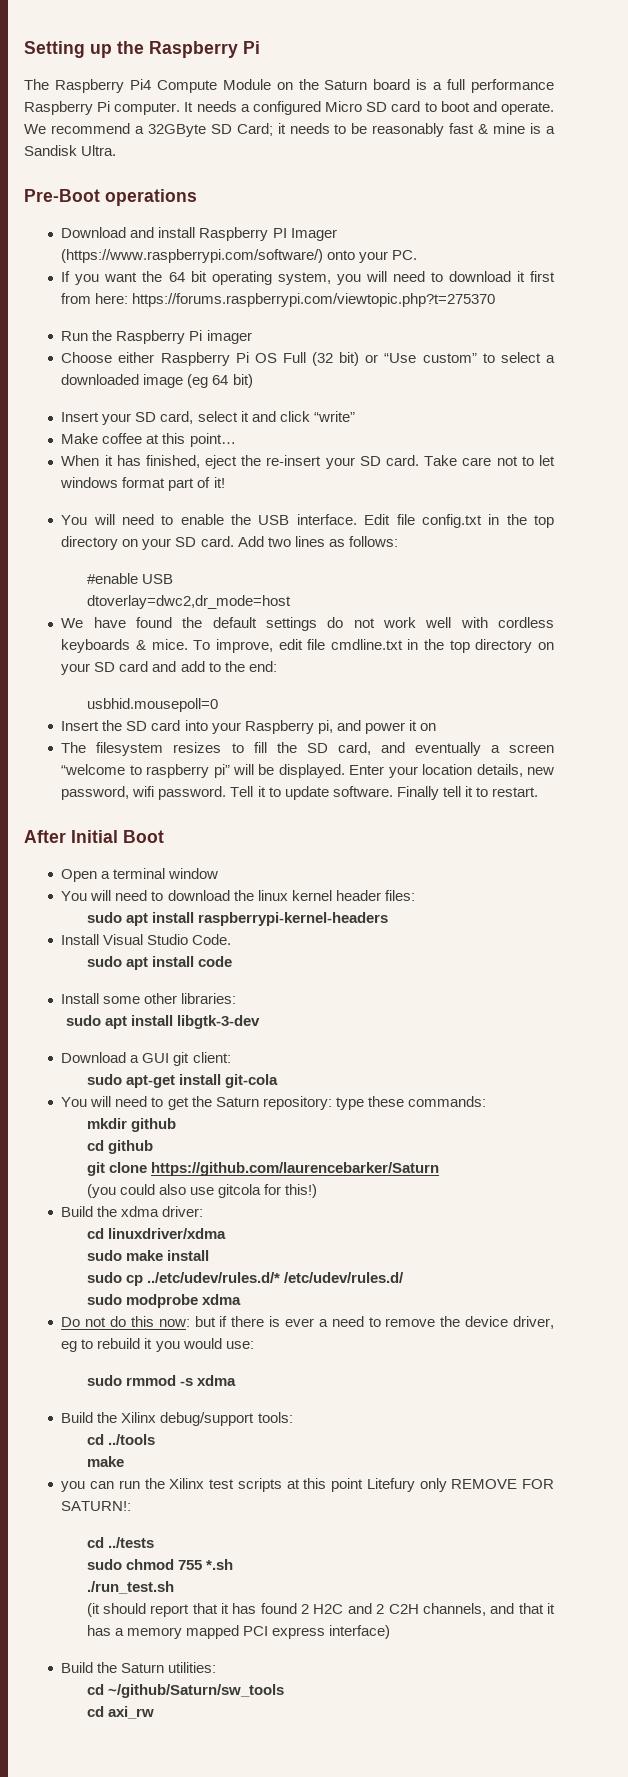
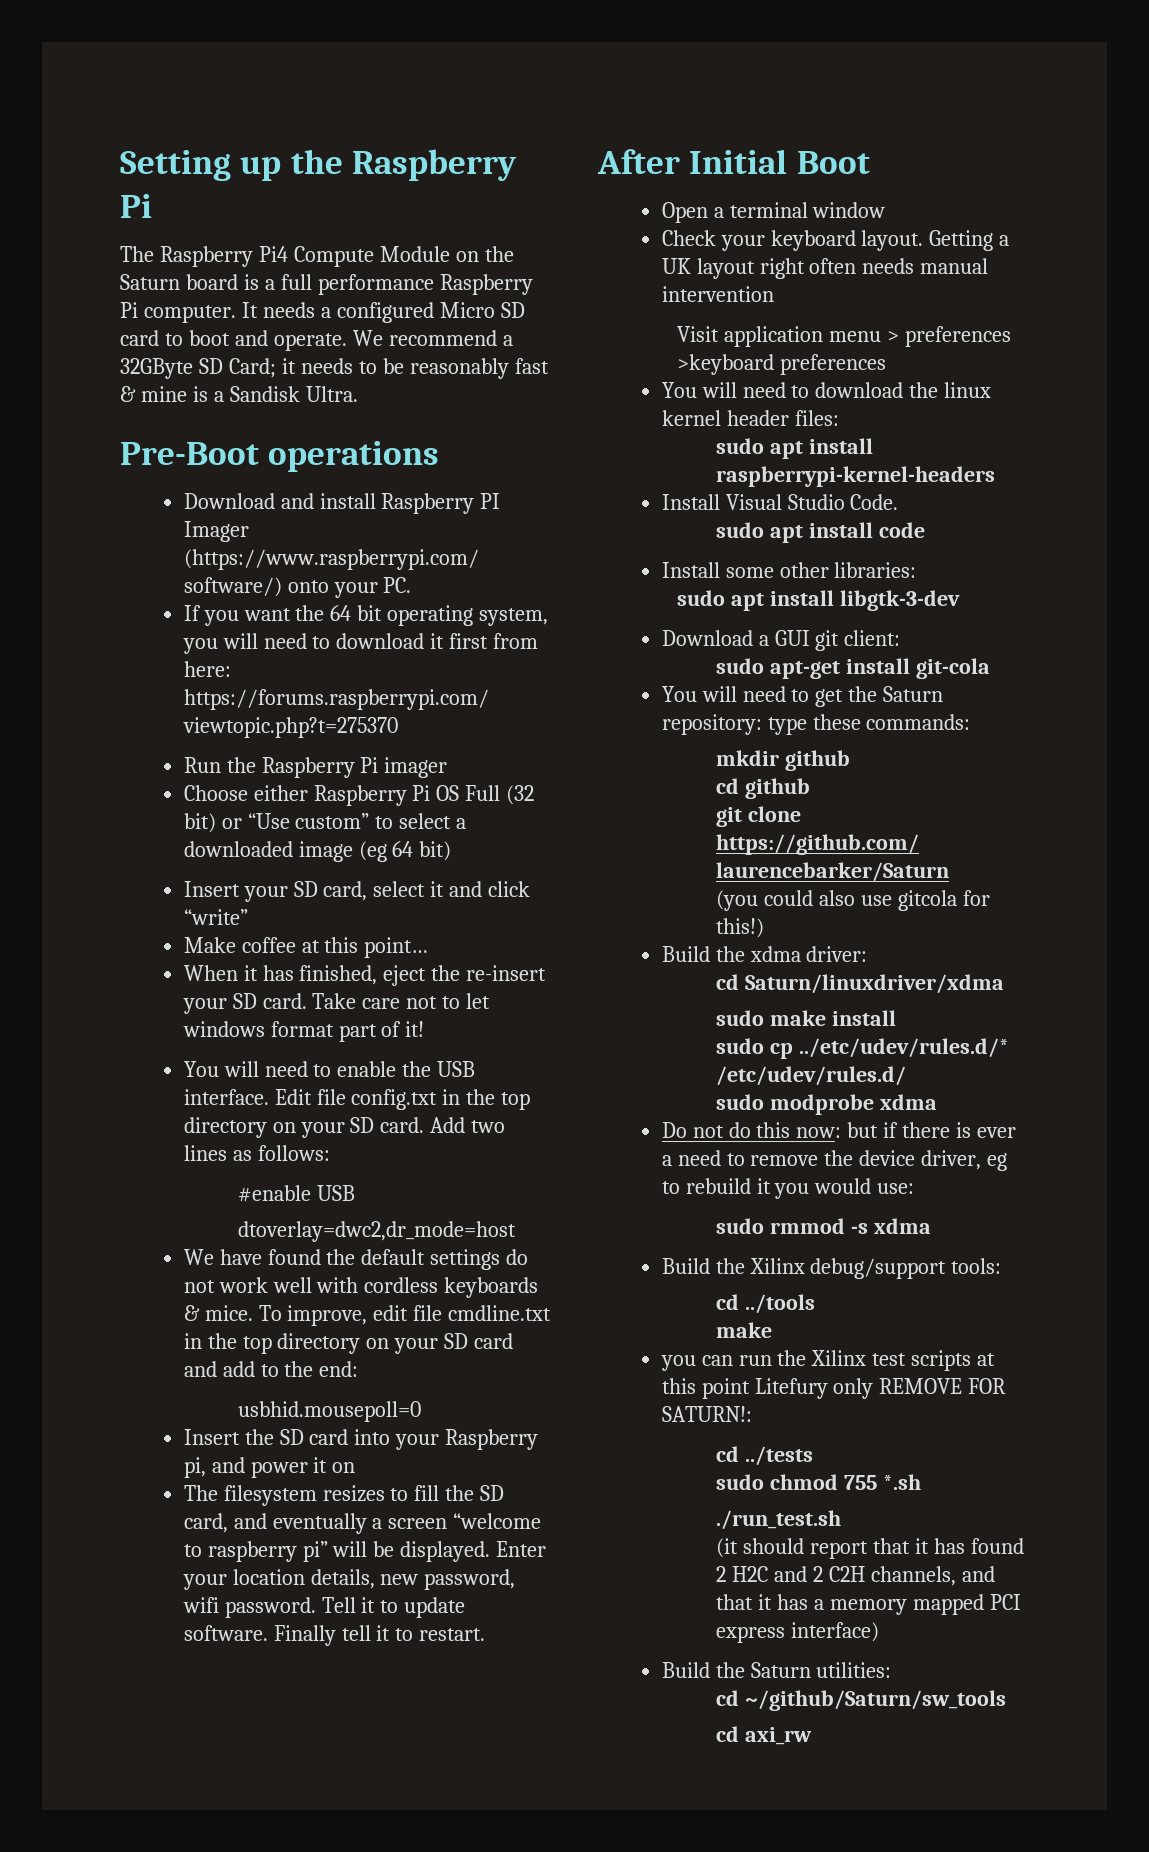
+ Check your keyboard layout. Getting a UK layout right often needs manual intervention
+ Visit application menu > preferences >keyboard preferences
- cd linuxdriver/xdma
+ cd Saturn/linuxdriver/xdma

